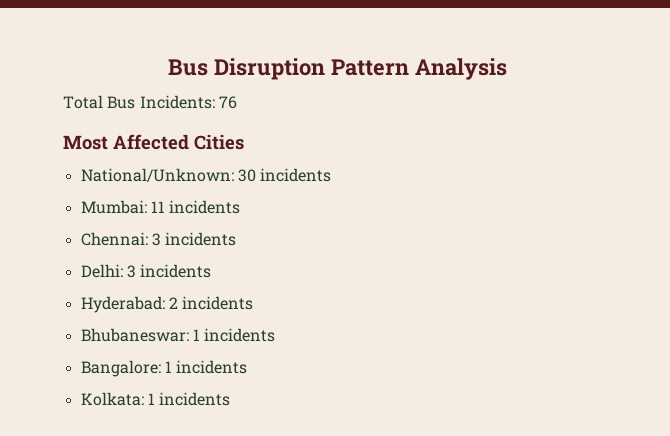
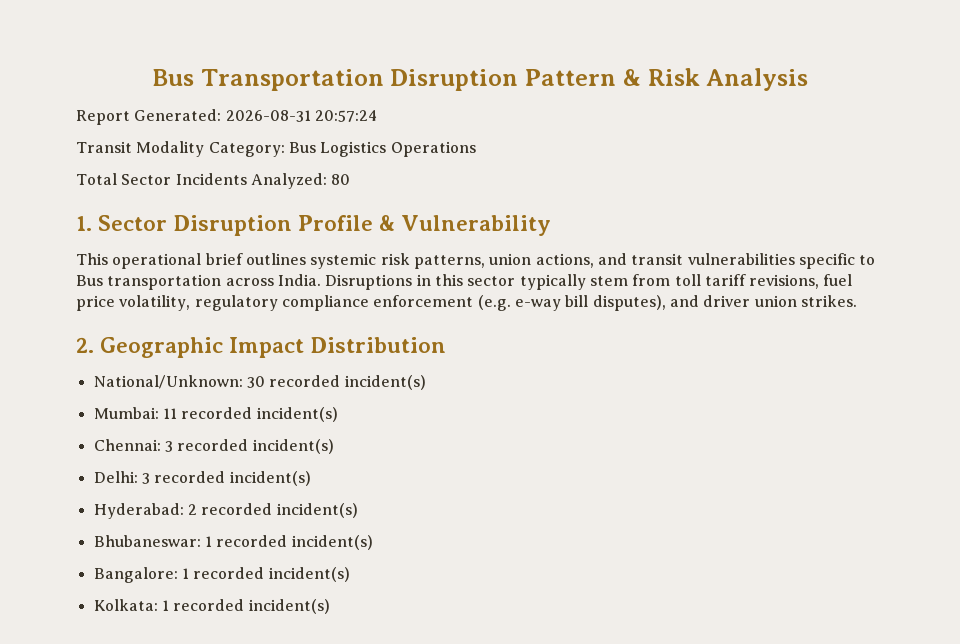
- Bus Disruption Pattern Analysis
+ Bus Transportation Disruption Pattern & Risk Analysis
- Total Bus Incidents: 76
- Most Affected Cities
+ Report Generated: 2026-08-31 20:57:24
+ Transit Modality Category: Bus Logistics Operations
+ Total Sector Incidents Analyzed: 80
+ 1. Sector Disruption Profile & Vulnerability
+ This operational brief outlines systemic risk patterns, union actions, and transit vulnerabilities specific to Bus transportation across India. Disruptions in this sector typically stem from toll tariff revisions, fuel price volatility, regulatory compliance enforcement (e.g. e-way bill disputes), and driver union strikes.
+ 2. Geographic Impact Distribution
- National/Unknown: 30 incidents
+ National/Unknown: 30 recorded incident(s)
- Mumbai: 11 incidents
+ Mumbai: 11 recorded incident(s)
- Chennai: 3 incidents
+ Chennai: 3 recorded incident(s)
- Delhi: 3 incidents
+ Delhi: 3 recorded incident(s)
- Hyderabad: 2 incidents
+ Hyderabad: 2 recorded incident(s)
- Bhubaneswar: 1 incidents
+ Bhubaneswar: 1 recorded incident(s)
- Bangalore: 1 incidents
+ Bangalore: 1 recorded incident(s)
- Kolkata: 1 incidents
+ Kolkata: 1 recorded incident(s)

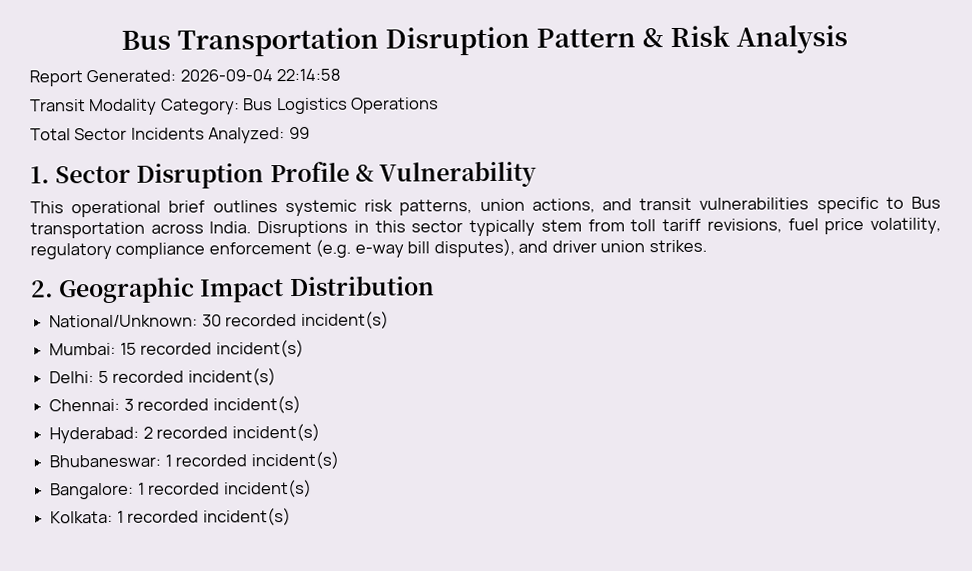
- Report Generated: 2026-08-31 20:57:24
+ Report Generated: 2026-09-04 22:14:58
- Total Sector Incidents Analyzed: 80
+ Total Sector Incidents Analyzed: 99
- Mumbai: 11 recorded incident(s)
+ Mumbai: 15 recorded incident(s)
+ Delhi: 5 recorded incident(s)
- Delhi: 3 recorded incident(s)

